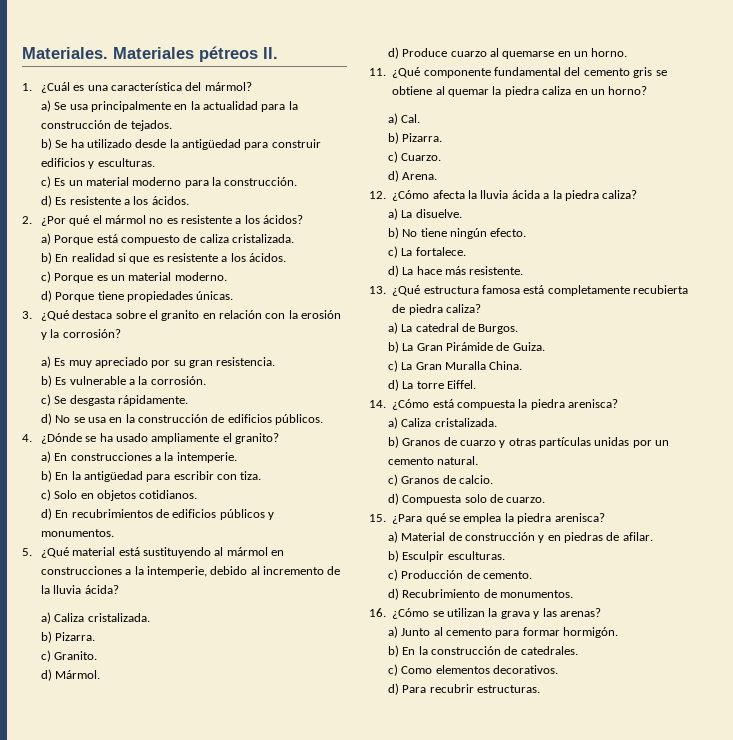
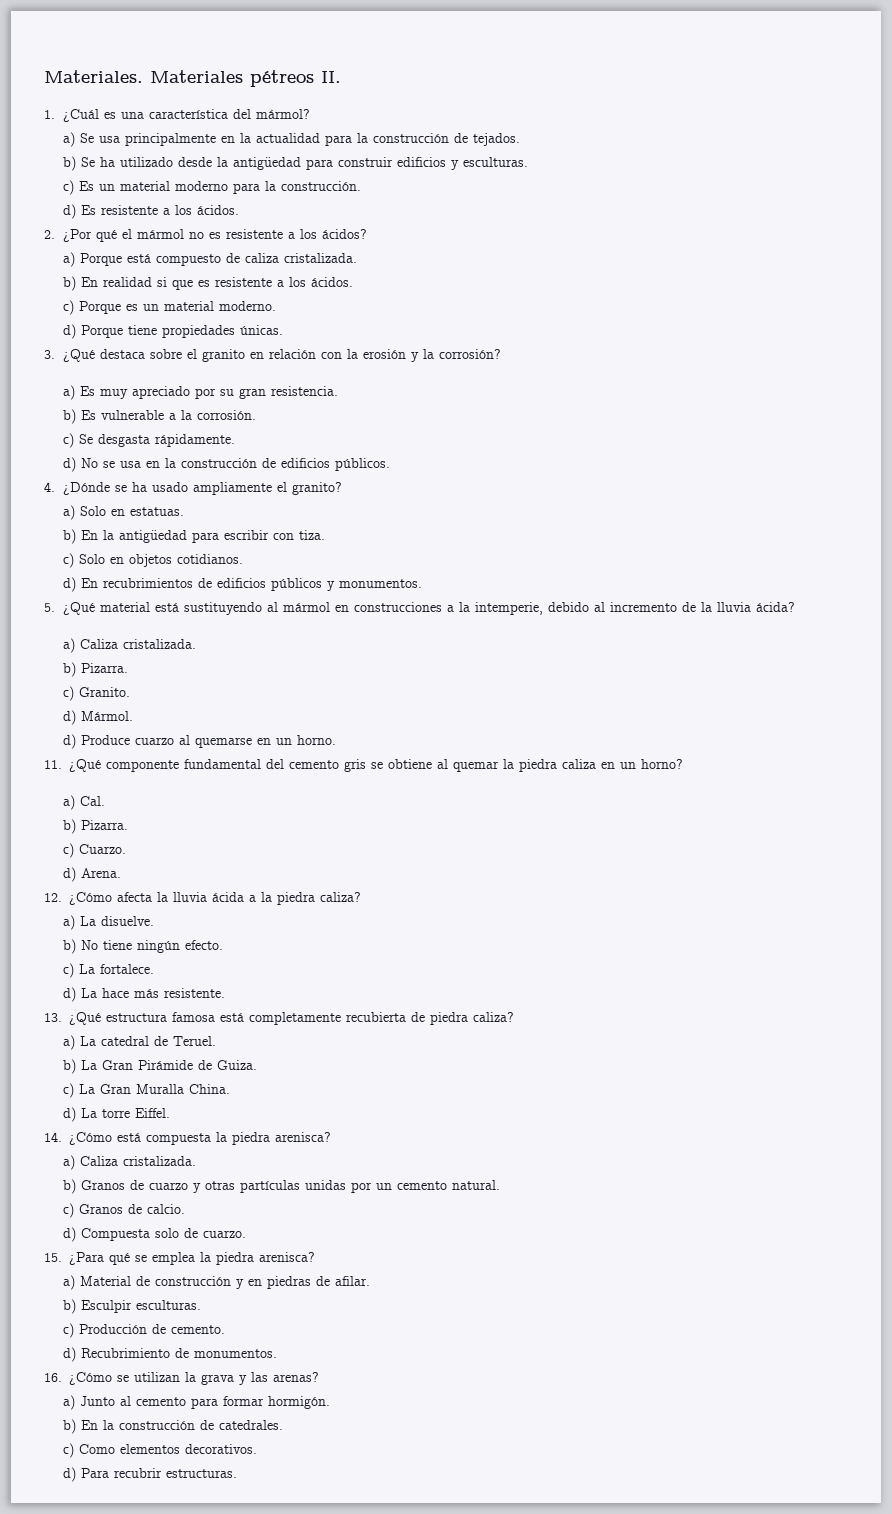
- a) En construcciones a la intemperie.
+ a) Solo en estatuas.
- a) La catedral de Burgos.
+ a) La catedral de Teruel.

